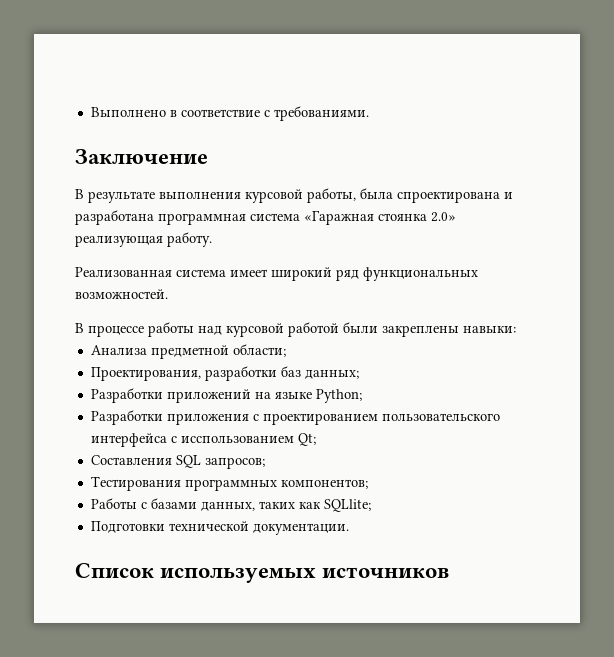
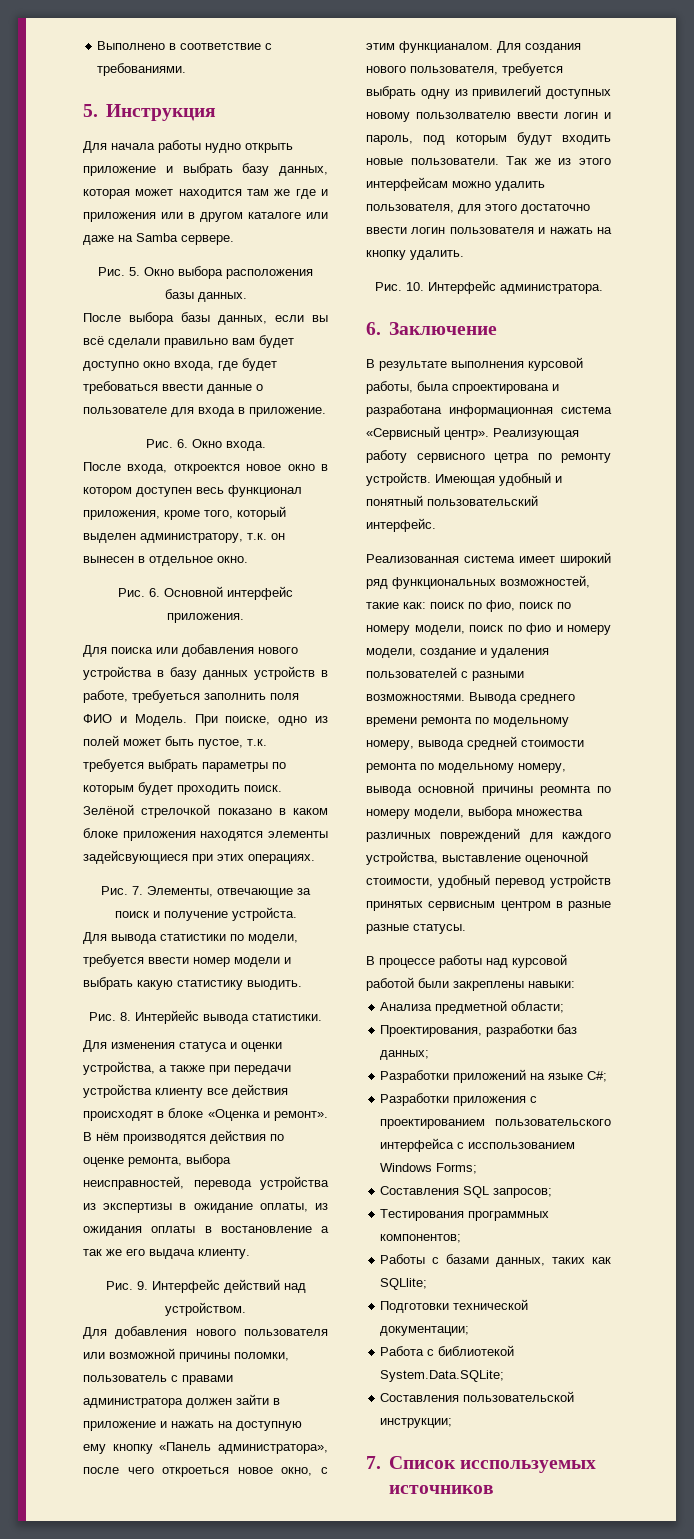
- Заключение
+ 5. Инструкция
+ Для начала работы нудно открыть приложение и выбрать базу данных, которая может находится там же где и приложения или в другом каталоге или даже на Samba сервере.
+ Рис. 5. Окно выбора расположения базы данных.
+ После выбора базы данных, если вы всё сделали правильно вам будет доступно окно входа, где будет требоваться ввести данные о пользователе для входа в приложение.
+ Рис. 6. Окно входа.
+ После входа, откроектся новое окно в котором доступен весь функционал приложения, кроме того, который выделен администратору, т.к. он вынесен в отдельное окно.
+ Рис. 6. Основной интерфейс приложения.
+ Для поиска или добавления нового устройства в базу данных устройств в работе, требуеться заполнить поля ФИО и Модель. При поиске, одно из полей может быть пустое, т.к. требуется выбрать параметры по которым будет проходить поиск. Зелёной стрелочкой показано в каком блоке приложения находятся элементы задейсвующиеся при этих операциях.
+ Рис. 7. Элементы, отвечающие за поиск и получение устройста.
+ Для вывода статистики по модели, требуется ввести номер модели и выбрать какую статистику выодить.
+ Рис. 8. Интерйейс вывода статистики.
+ Для изменения статуса и оценки устройства, а также при передачи устройства клиенту все действия происходят в блоке «Оценка и ремонт». В нём производятся действия по оценке ремонта, выбора неисправностей, перевода устройства из экспертизы в ожидание оплаты, из ожидания оплаты в востановление а так же его выдача клиенту.
+ Рис. 9. Интерфейс действий над устройством.
+ Для добавления нового пользователя или возможной причины поломки, пользователь с правами администратора должен зайти в приложение и нажать на доступную ему кнопку «Панель администратора», после чего откроеться новое окно, с этим функцианалом. Для создания нового пользователя, требуется выбрать одну из привилегий доступных новому пользолвателю ввести логин и пароль, под которым будут входить новые пользователи. Так же из этого интерфейсам можно удалить пользователя, для этого достаточно ввести логин пользователя и нажать на кнопку удалить.
+ Рис. 10. Интерфейс администратора.
+ 6. Заключение
- В результате выполнения курсовой работы, была спроектирована и разработана программная система «Гаражная стоянка 2.0» реализующая работу.
+ В результате выполнения курсовой работы, была спроектирована и разработана информационная система «Сервисный центр». Реализующая работу сервисного цетра по ремонту устройств. Имеющая удобный и понятный пользовательский интерфейс.
- Реализованная система имеет широкий ряд функциональных возможностей.
+ Реализованная система имеет широкий ряд функциональных возможностей, такие как: поиск по фио, поиск по номеру модели, поиск по фио и номеру модели, создание и удаления пользователей с разными возможностями. Вывода среднего времени ремонта по модельному номеру, вывода средней стоимости ремонта по модельному номеру, вывода основной причины реомнта по номеру модели, выбора множества различных повреждений для каждого устройства, выставление оценочной стоимости, удобный перевод устройств принятых сервисным центром в разные разные статусы.
- Разработки приложений на языке Python;
+ Разработки приложений на языке C#;
- Разработки приложения с проектированием пользовательского интерфейса с исспользованием Qt;
+ Разработки приложения с проектированием пользовательского интерфейса с исспользованием Windows Forms;
- Подготовки технической документации.
- Список используемых источников
+ Подготовки технической документации;
+ Работа с библиотекой System.Data.SQLite;
+ Составления пользовательской инструкции;
+ 7. Список исспользуемых источников

